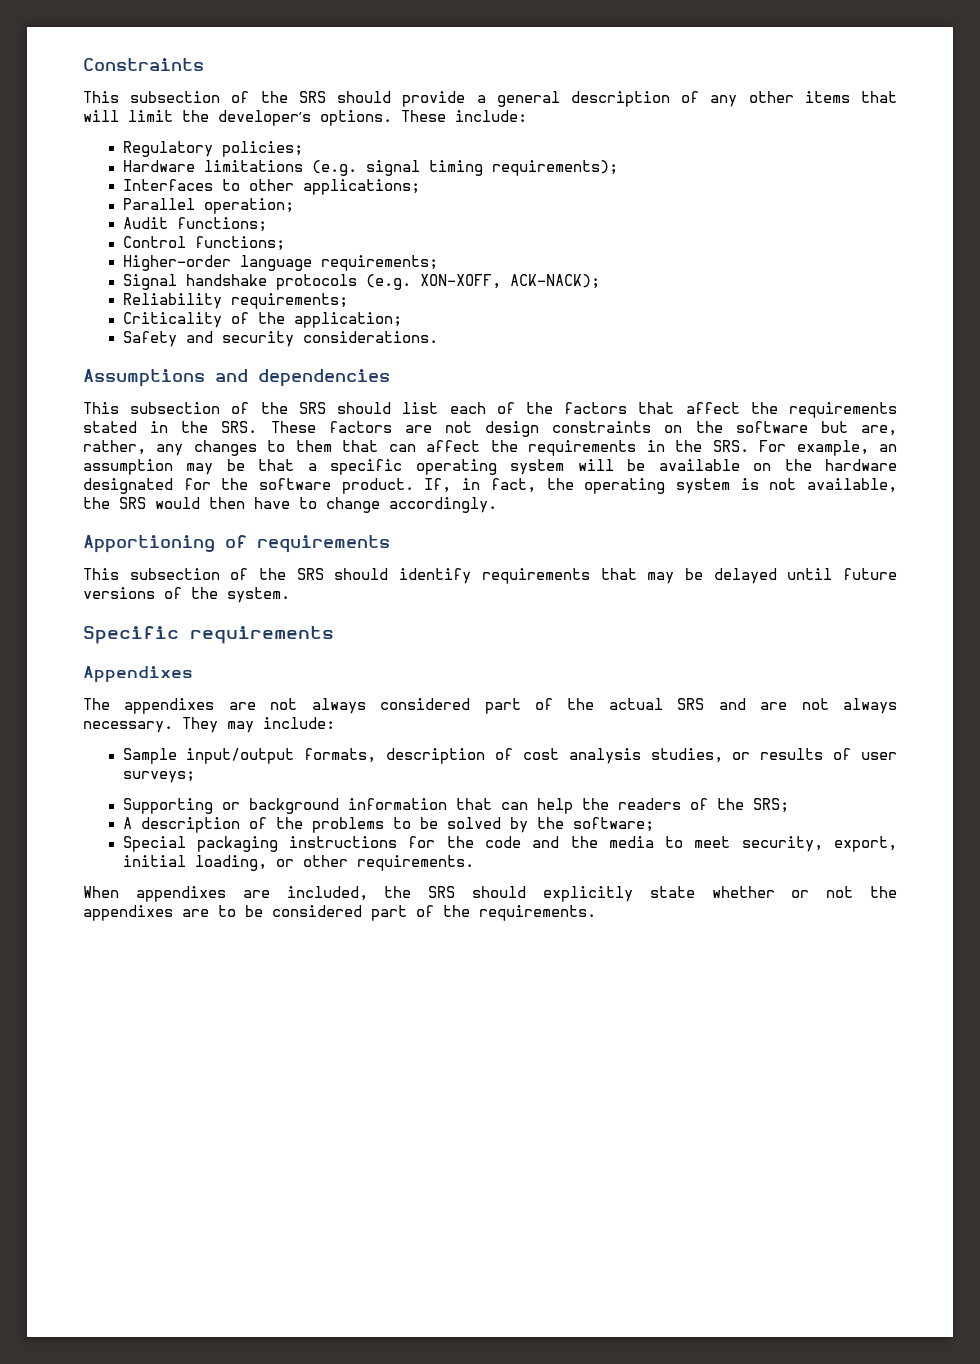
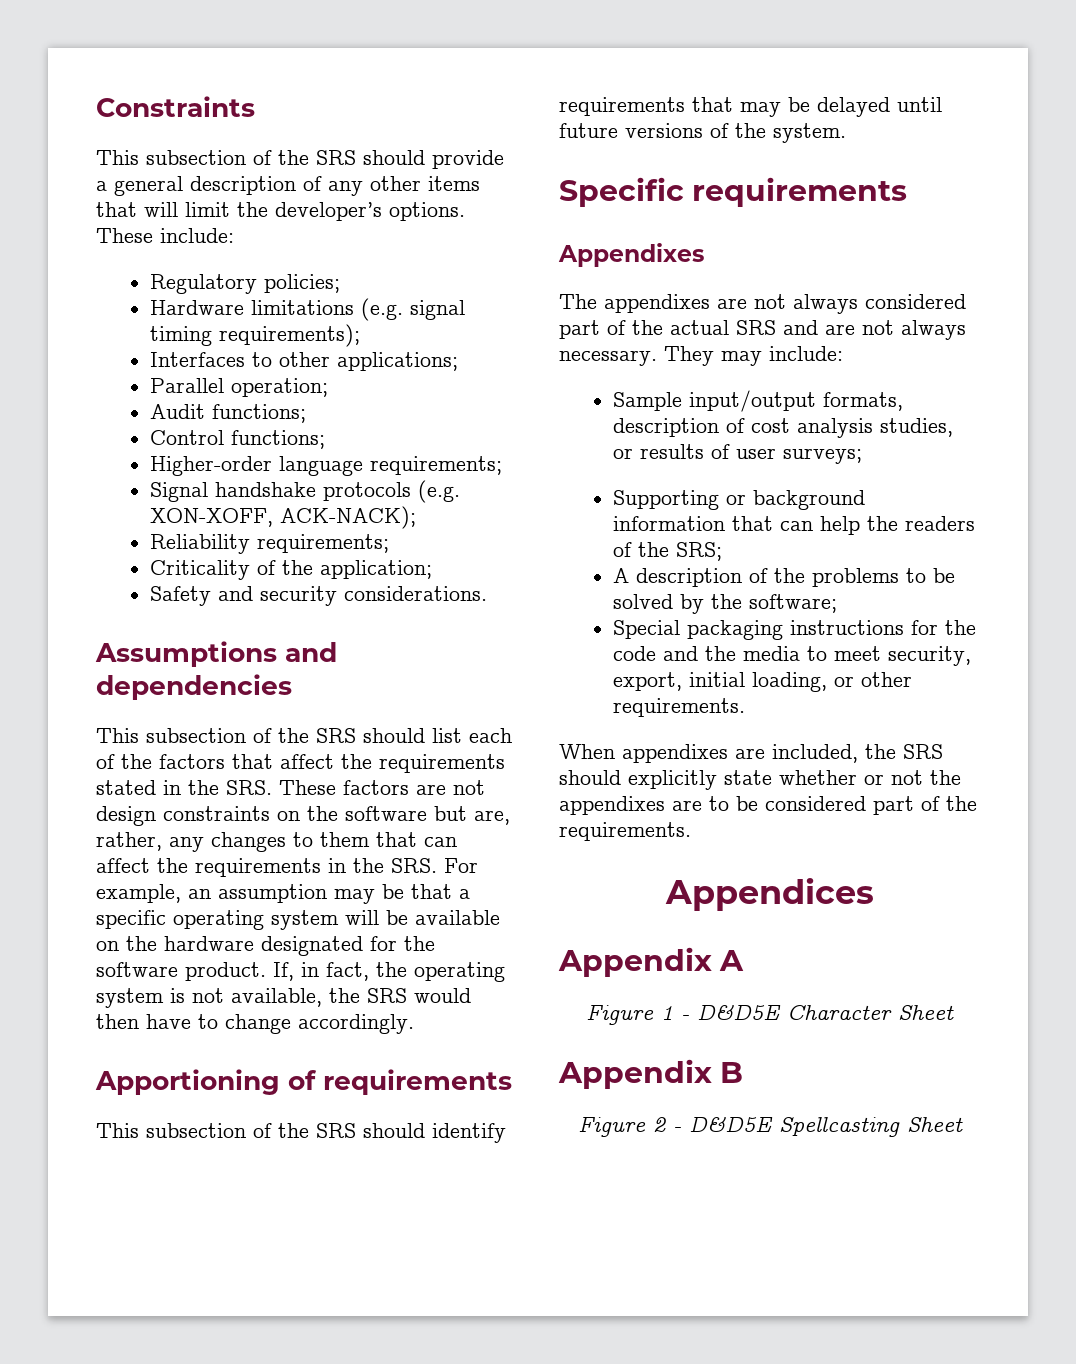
+ Appendices
+ Appendix A
+ Figure 1 - D&D5E Character Sheet
+ Appendix B
+ Figure 2 - D&D5E Spellcasting Sheet

